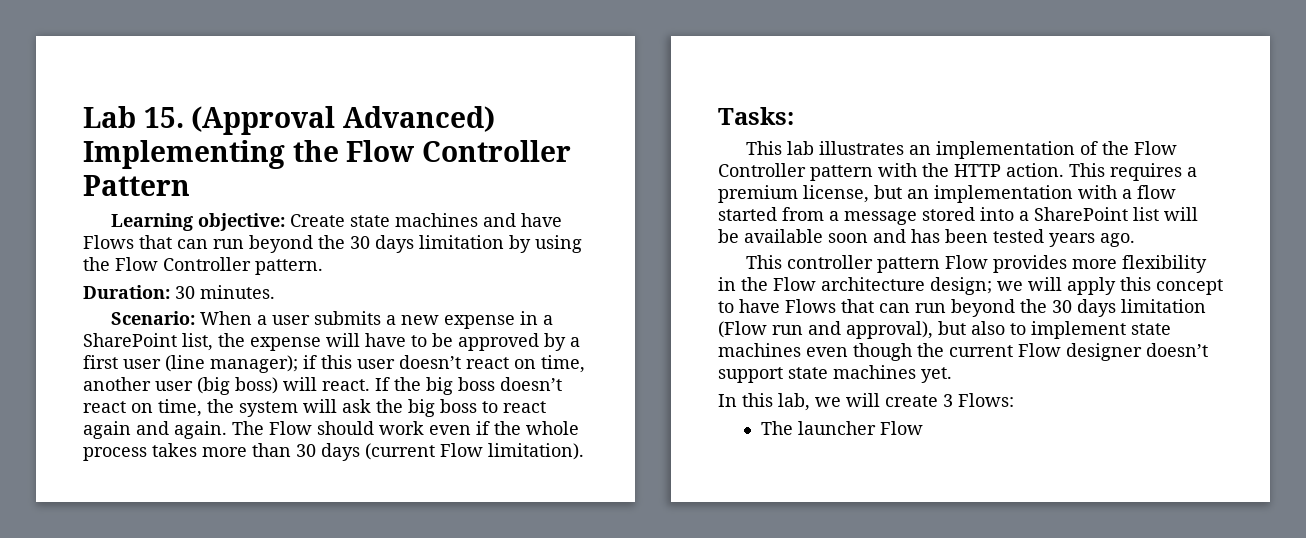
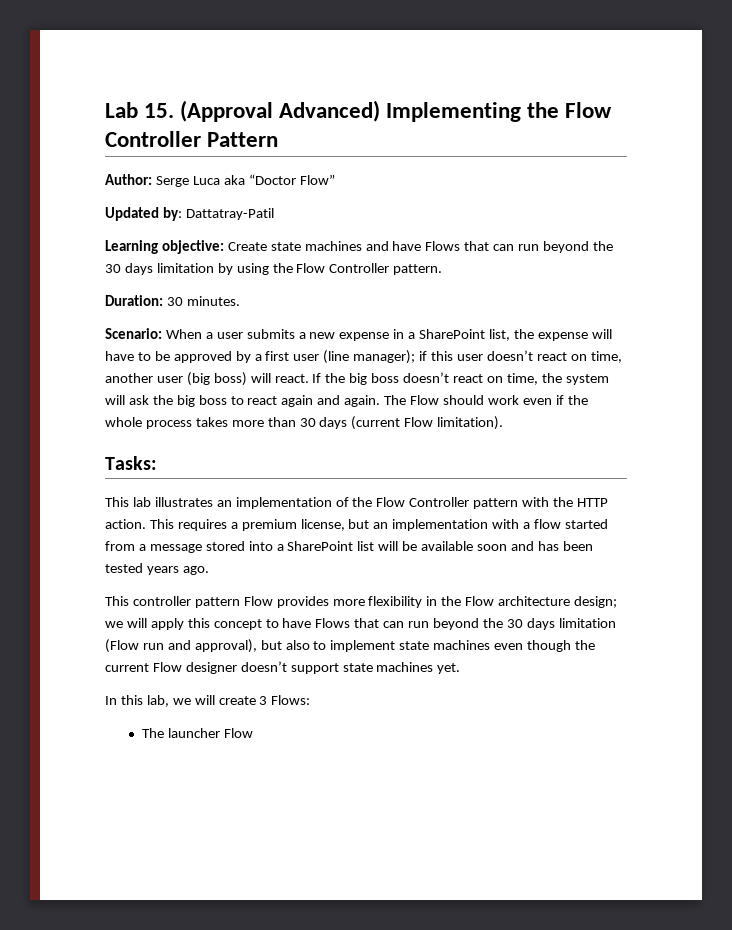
+ Author: Serge Luca aka “Doctor Flow”
+ Updated by: Dattatray-Patil

